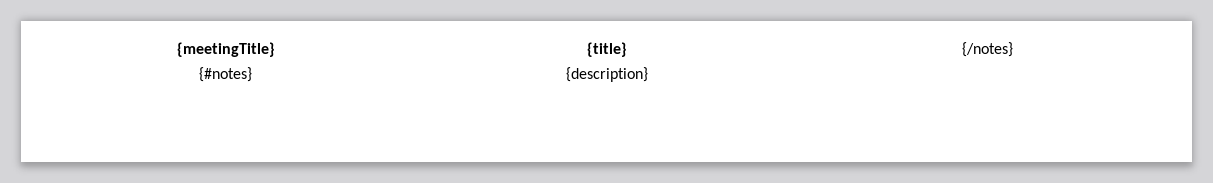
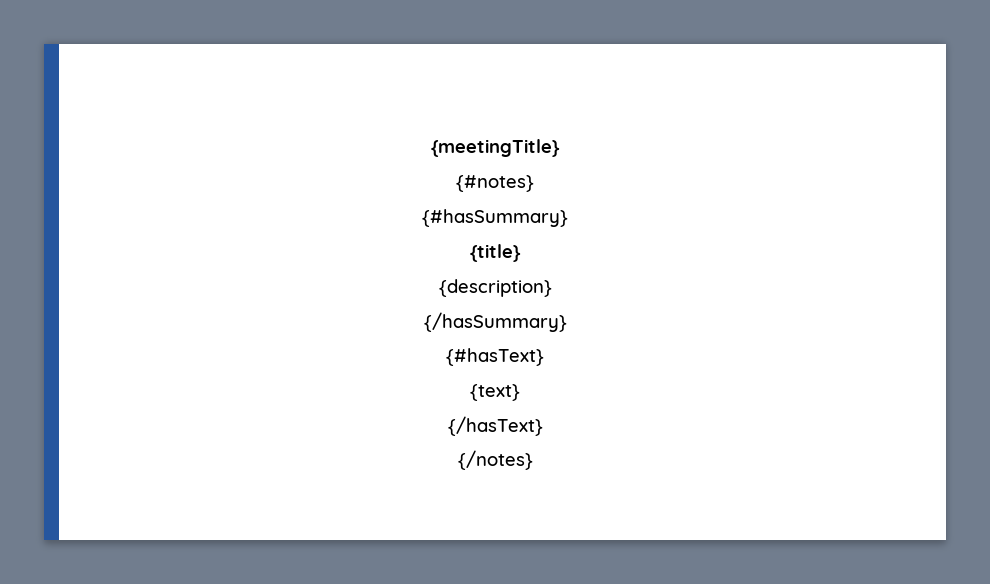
+ {#hasSummary}
+ {/hasSummary}
+ {#hasText}
+ {text}
+ {/hasText}

